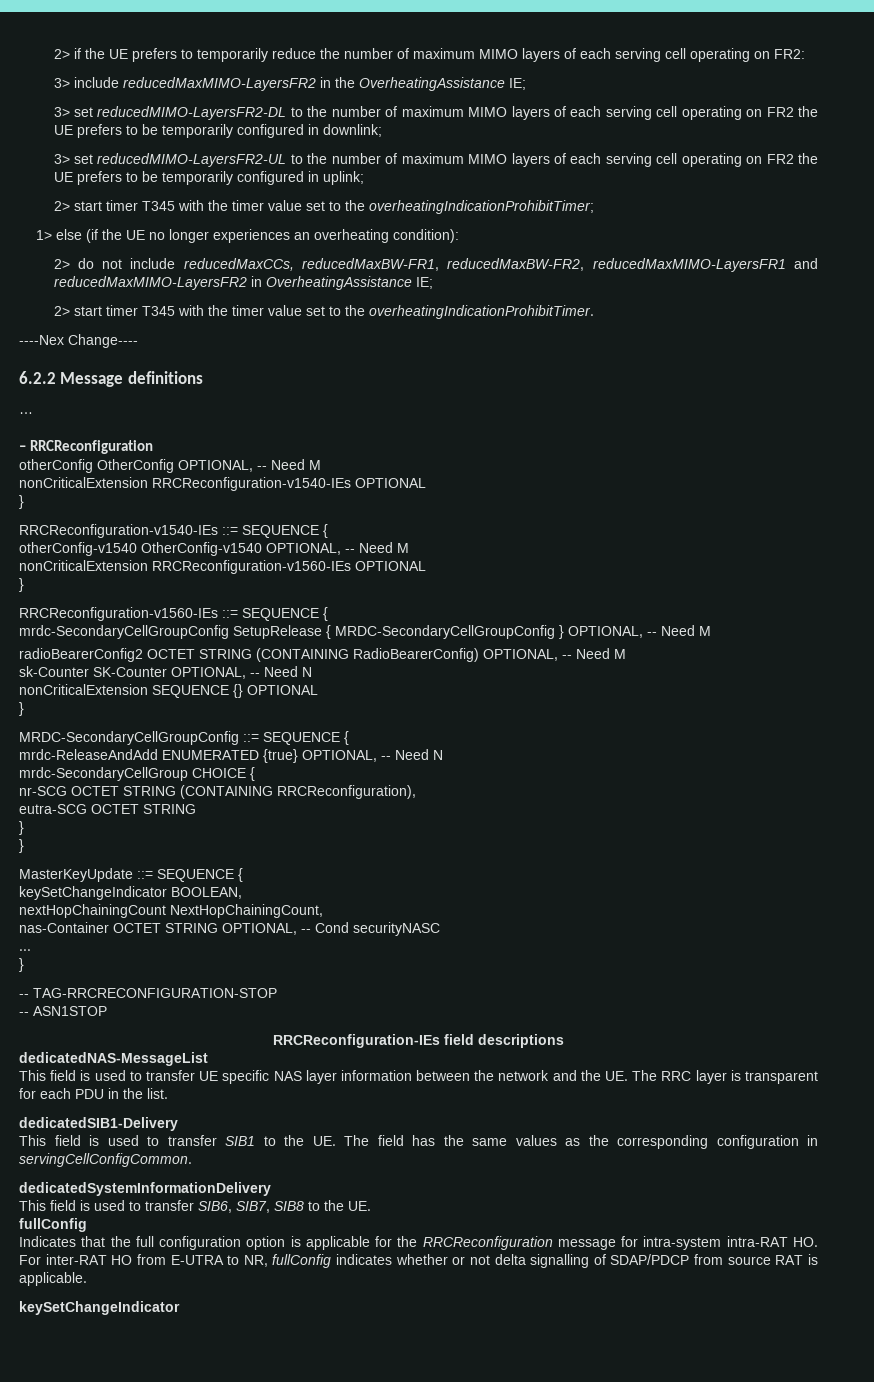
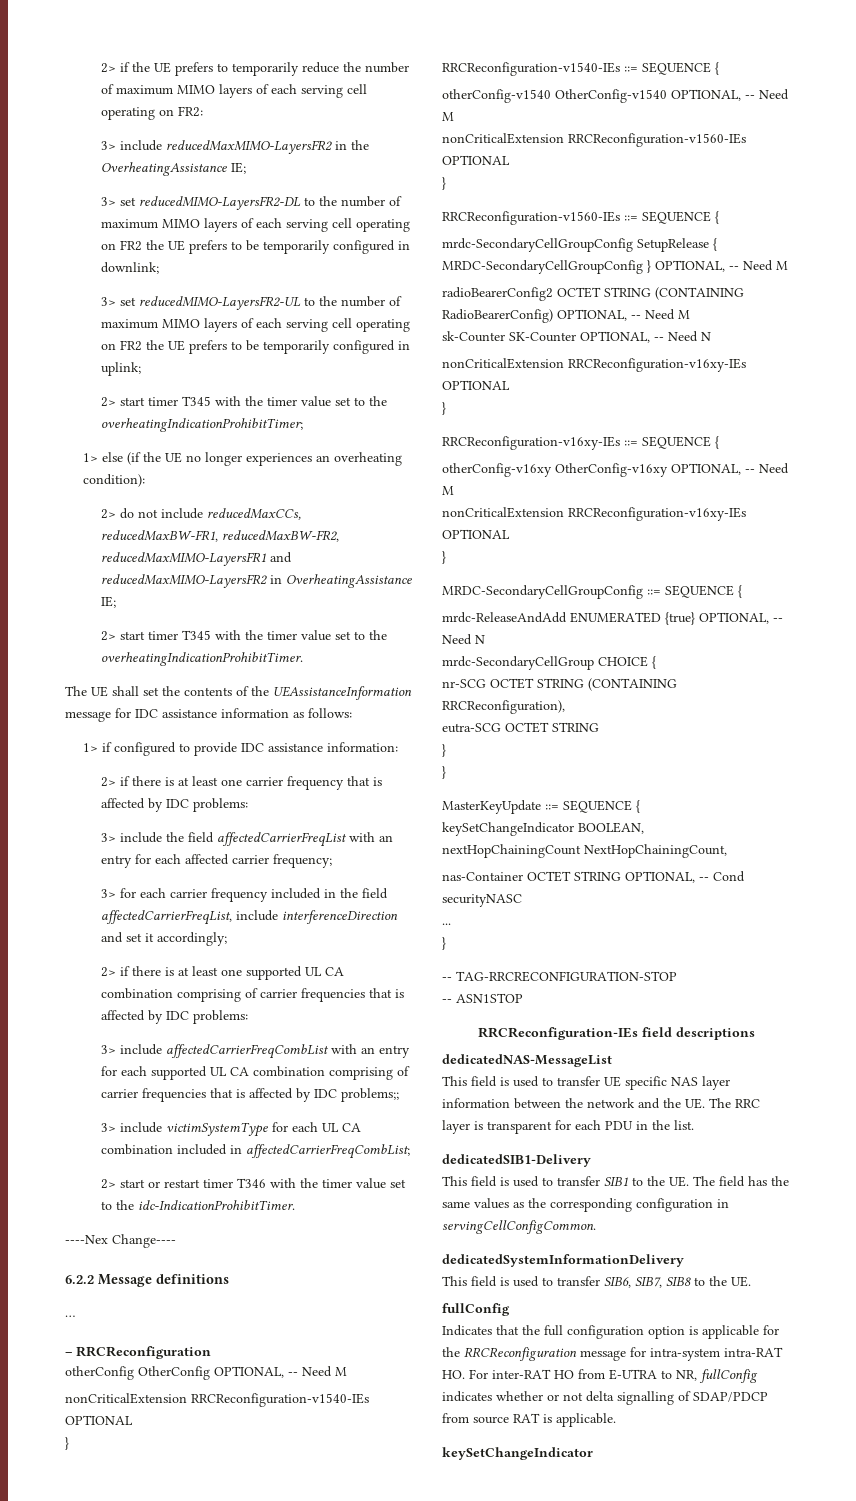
+ The UE shall set the contents of the UEAssistanceInformation message for IDC assistance information as follows:
+ 1> if configured to provide IDC assistance information:
+ 2> if there is at least one carrier frequency that is affected by IDC problems:
+ 3> include the field affectedCarrierFreqList with an entry for each affected carrier frequency;
+ 3> for each carrier frequency included in the field affectedCarrierFreqList, include interferenceDirection and set it accordingly;
+ 2> if there is at least one supported UL CA combination comprising of carrier frequencies that is affected by IDC problems:
+ 3> include affectedCarrierFreqCombList with an entry for each supported UL CA combination comprising of carrier frequencies that is affected by IDC problems;;
+ 3> include victimSystemType for each UL CA combination included in affectedCarrierFreqCombList;
+ 2> start or restart timer T346 with the timer value set to the idc-IndicationProhibitTimer.
  sk-Counter SK-Counter OPTIONAL, -- Need N
- nonCriticalExtension SEQUENCE {} OPTIONAL
+ nonCriticalExtension RRCReconfiguration-v16xy-IEs OPTIONAL
+ }
+ RRCReconfiguration-v16xy-IEs ::= SEQUENCE {
+ otherConfig-v16xy OtherConfig-v16xy OPTIONAL, -- Need M
+ nonCriticalExtension RRCReconfiguration-v16xy-IEs OPTIONAL

